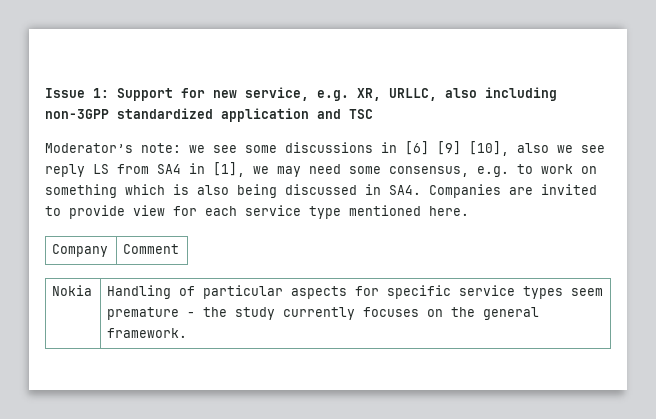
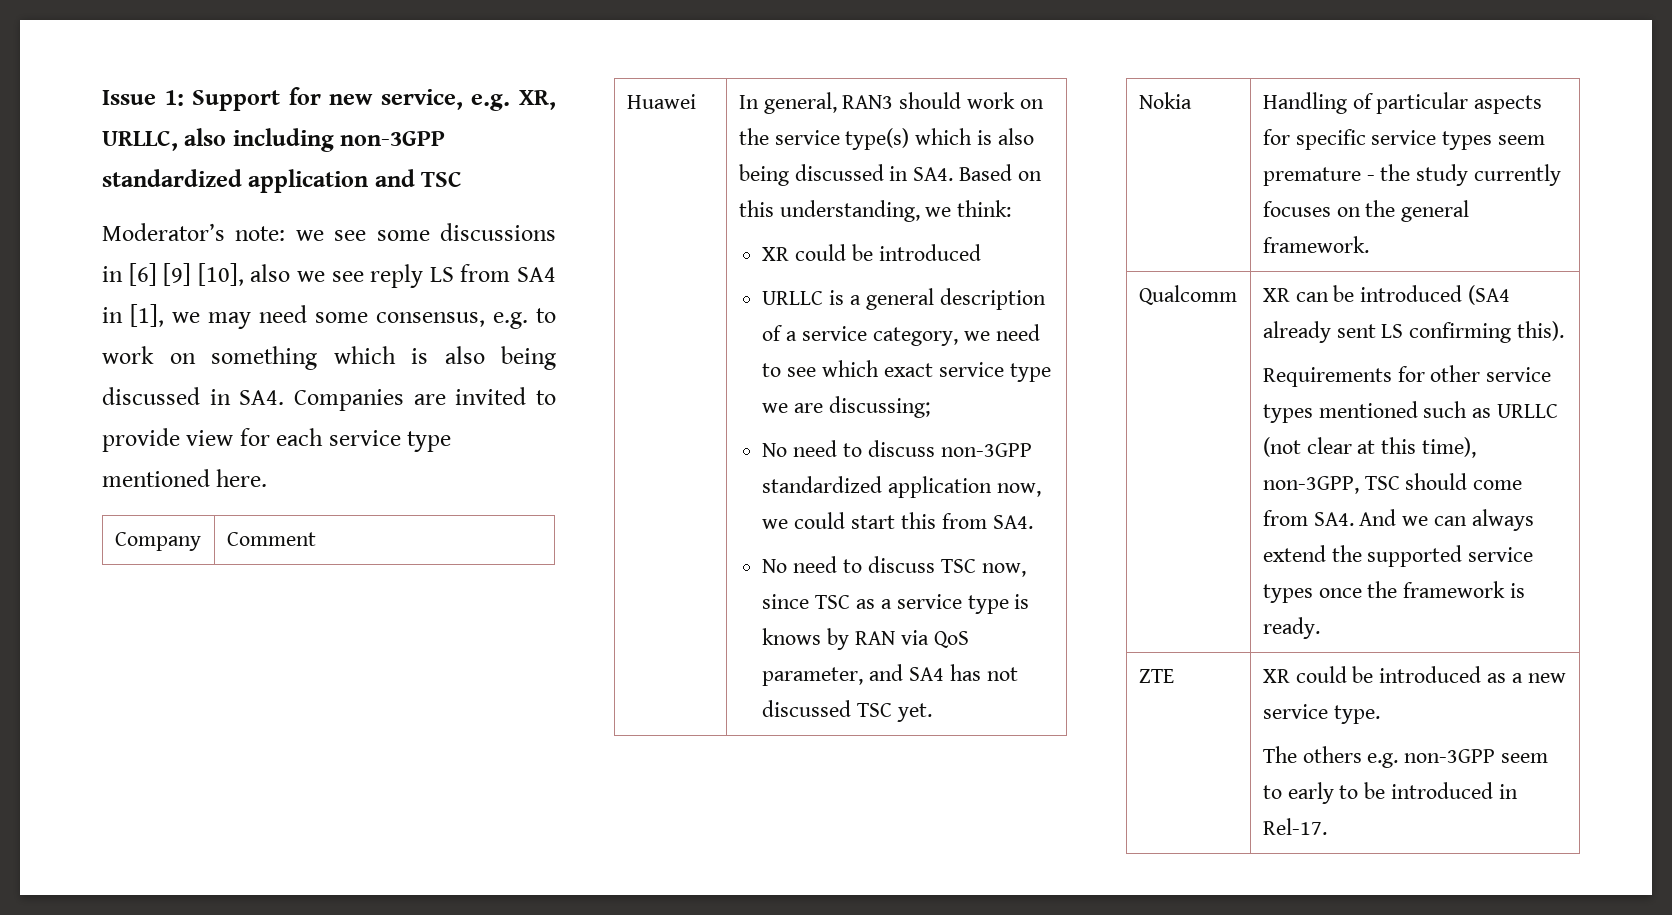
+ Huawei | In general, RAN3 should work on the service type(s) which is also being discussed in SA4. Based on this understanding, we think:
+ XR could be introduced
+ URLLC is a general description of a service category, we need to see which exact service type we are discussing;
+ No need to discuss non-3GPP standardized application now, we could start this from SA4.
+ No need to discuss TSC now, since TSC as a service type is knows by RAN via QoS parameter, and SA4 has not discussed TSC yet.
+ Qualcomm | XR can be introduced (SA4 already sent LS confirming this).
+ Requirements for other service types mentioned such as URLLC (not clear at this time), non-3GPP, TSC should come from SA4. And we can always extend the supported service types once the framework is ready.
+ ZTE | XR could be introduced as a new service type.
+ The others e.g. non-3GPP seem to early to be introduced in Rel-17.

